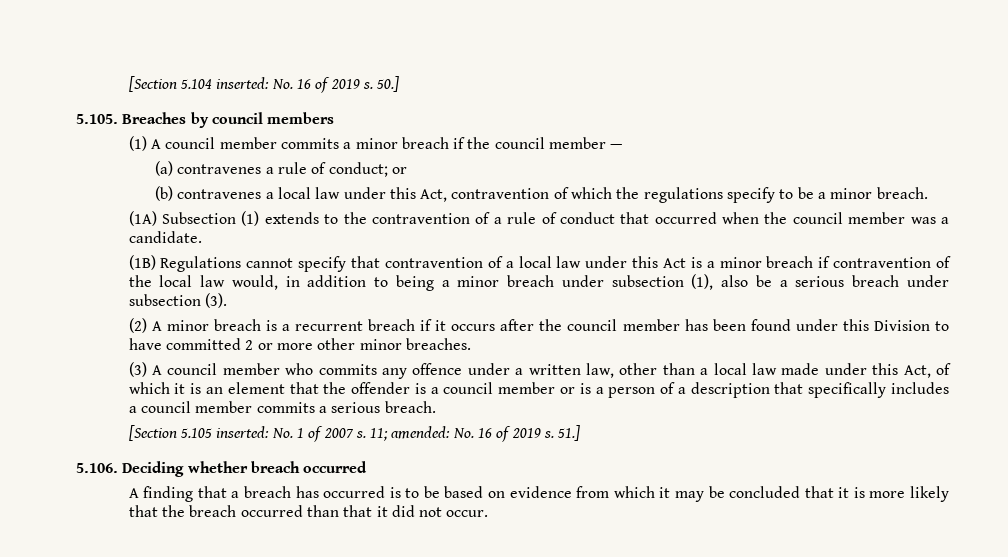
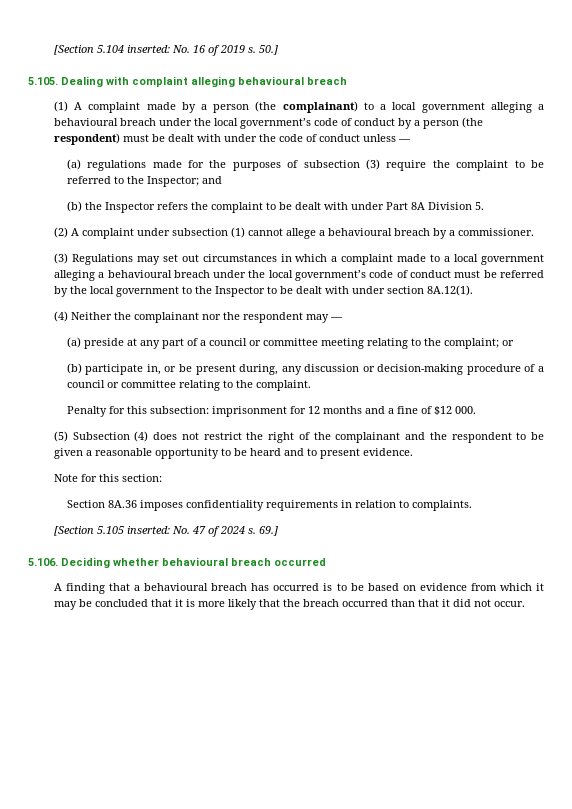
- 5.105. Breaches by council members
- (1) A council member commits a minor breach if the council member —
- (a) contravenes a rule of conduct; or
- (b) contravenes a local law under this Act, contravention of which the regulations specify to be a minor breach.
- (1A) Subsection (1) extends to the contravention of a rule of conduct that occurred when the council member was a candidate.
- (1B) Regulations cannot specify that contravention of a local law under this Act is a minor breach if contravention of the local law would, in addition to being a minor breach under subsection (1), also be a serious breach under subsection (3).
- (2) A minor breach is a recurrent breach if it occurs after the council member has been found under this Division to have committed 2 or more other minor breaches.
- (3) A council member who commits any offence under a written law, other than a local law made under this Act, of which it is an element that the offender is a council member or is a person of a description that specifically includes a council member commits a serious breach.
- [Section 5.105 inserted: No. 1 of 2007 s. 11; amended: No. 16 of 2019 s. 51.]
+ 5.105. Dealing with complaint alleging behavioural breach
+ (1) A complaint made by a person (the complainant) to a local government alleging a behavioural breach under the local government’s code of conduct by a person (the respondent) must be dealt with under the code of conduct unless —
+ (a) regulations made for the purposes of subsection (3) require the complaint to be referred to the Inspector; and
+ (b) the Inspector refers the complaint to be dealt with under Part 8A Division 5.
+ (2) A complaint under subsection (1) cannot allege a behavioural breach by a commissioner.
+ (3) Regulations may set out circumstances in which a complaint made to a local government alleging a behavioural breach under the local government’s code of conduct must be referred by the local government to the Inspector to be dealt with under section 8A.12(1).
+ (4) Neither the complainant nor the respondent may —
+ (a) preside at any part of a council or committee meeting relating to the complaint; or
+ (b) participate in, or be present during, any discussion or decision-making procedure of a council or committee relating to the complaint.
+ Penalty for this subsection: imprisonment for 12 months and a fine of $12 000.
+ (5) Subsection (4) does not restrict the right of the complainant and the respondent to be given a reasonable opportunity to be heard and to present evidence.
+ Note for this section:
+ Section 8A.36 imposes confidentiality requirements in relation to complaints.
+ [Section 5.105 inserted: No. 47 of 2024 s. 69.]
- 5.106. Deciding whether breach occurred
+ 5.106. Deciding whether behavioural breach occurred
- A finding that a breach has occurred is to be based on evidence from which it may be concluded that it is more likely that the breach occurred than that it did not occur.
+ A finding that a behavioural breach has occurred is to be based on evidence from which it may be concluded that it is more likely that the breach occurred than that it did not occur.

